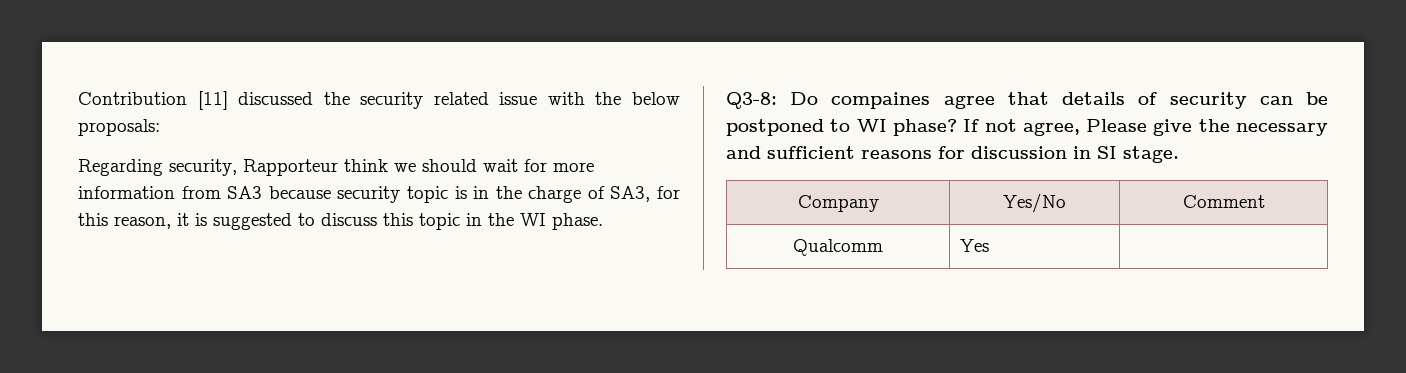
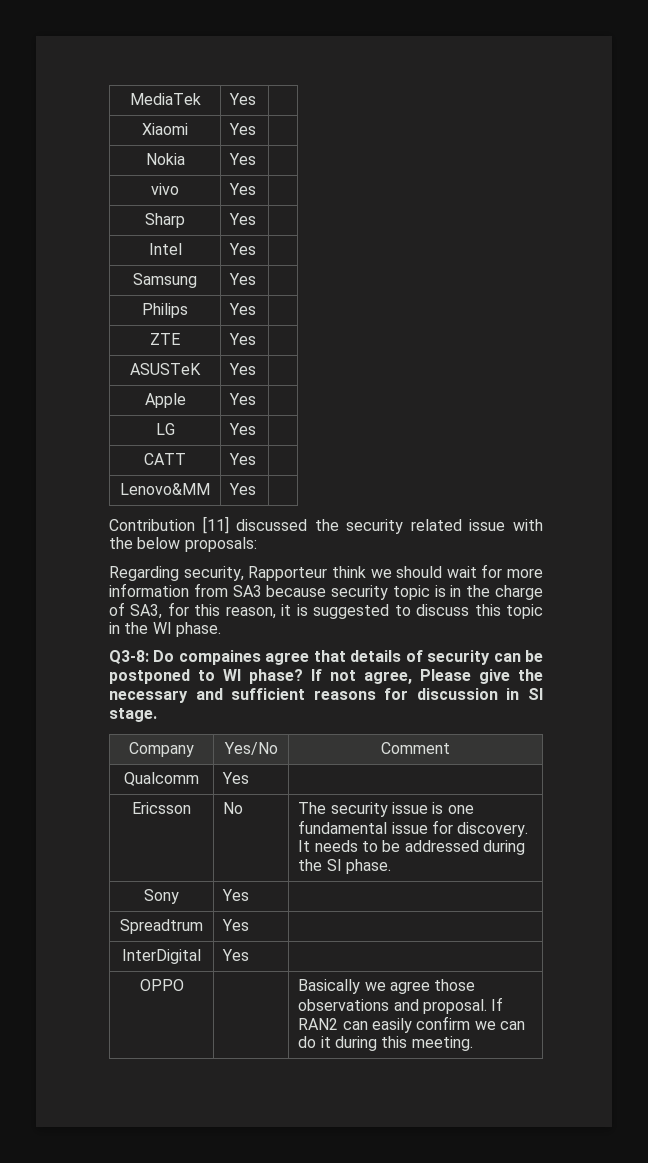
+ MediaTek | Yes |
+ Xiaomi | Yes |
+ Nokia | Yes |
+ vivo | Yes |
+ Sharp | Yes |
+ Intel | Yes |
+ Samsung | Yes |
+ Philips | Yes |
+ ZTE | Yes |
+ ASUSTeK | Yes |
+ Apple | Yes |
+ LG | Yes |
+ CATT | Yes |
+ Lenovo&MM | Yes |
+ Ericsson | No | The security issue is one fundamental issue for discovery. It needs to be addressed during the SI phase.
+ Sony | Yes |
+ Spreadtrum | Yes |
+ InterDigital | Yes |
+ OPPO | | Basically we agree those observations and proposal. If RAN2 can easily confirm we can do it during this meeting.

